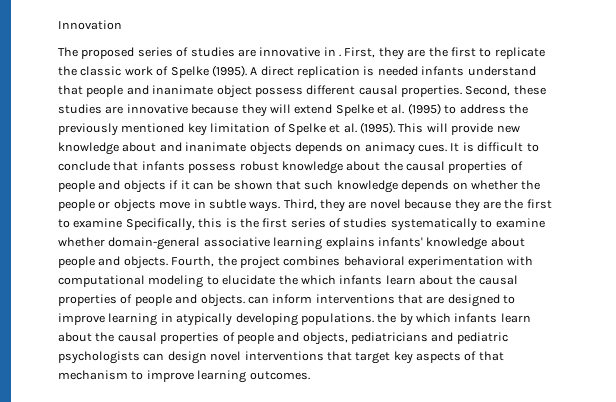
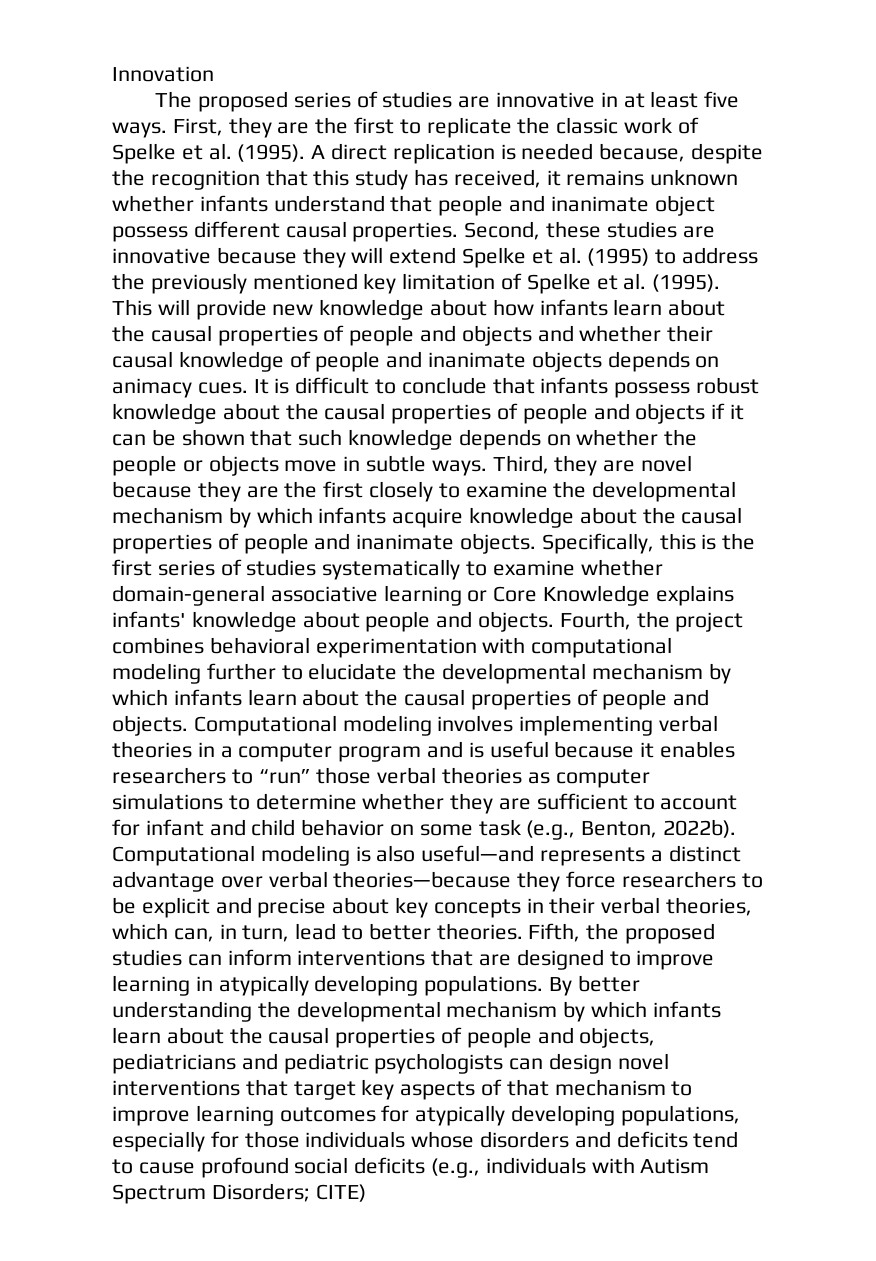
- The proposed series of studies are innovative in .
+ The proposed series of studies are innovative in at least five ways.
- First, they are the first to replicate the classic work of Spelke (1995).
+ First, they are the first to replicate the classic work of Spelke et al. (1995).
- A direct replication is needed infants understand that people and inanimate object possess different causal properties.
+ A direct replication is needed because, despite the recognition that this study has received, it remains unknown whether infants understand that people and inanimate object possess different causal properties.
- This will provide new knowledge about and inanimate objects depends on animacy cues.
+ This will provide new knowledge about how infants learn about the causal properties of people and objects and whether their causal knowledge of people and inanimate objects depends on animacy cues.
- Third, they are novel because they are the first to examine Specifically, this is the first series of studies systematically to examine whether domain-general associative learning explains infants' knowledge about people and objects.
+ Third, they are novel because they are the first closely to examine the developmental mechanism by which infants acquire knowledge about the causal properties of people and inanimate objects. Specifically, this is the first series of studies systematically to examine whether domain-general associative learning or Core Knowledge explains infants' knowledge about people and objects.
- Fourth, the project combines behavioral experimentation with computational modeling to elucidate the which infants learn about the causal properties of people and objects. can inform interventions that are designed to improve learning in atypically developing populations. the by which infants learn about the causal properties of people and objects, pediatricians and pediatric psychologists can design novel interventions that target key aspects of that mechanism to improve learning outcomes.
+ Fourth, the project combines behavioral experimentation with computational modeling further to elucidate the developmental mechanism by which infants learn about the causal properties of people and objects. Computational modeling involves implementing verbal theories in a computer program and is useful because it enables researchers to “run” those verbal theories as computer simulations to determine whether they are sufficient to account for infant and child behavior on some task (e.g., Benton, 2022b). Computational modeling is also useful—and represents a distinct advantage over verbal theories—because they force researchers to be explicit and precise about key concepts in their verbal theories, which can, in turn, lead to better theories. Fifth, the proposed studies can inform interventions that are designed to improve learning in atypically developing populations. By better understanding the developmental mechanism by which infants learn about the causal properties of people and objects, pediatricians and pediatric psychologists can design novel interventions that target key aspects of that mechanism to improve learning outcomes for atypically developing populations, especially for those individuals whose disorders and deficits tend to cause profound social deficits (e.g., individuals with Autism Spectrum Disorders; CITE)

